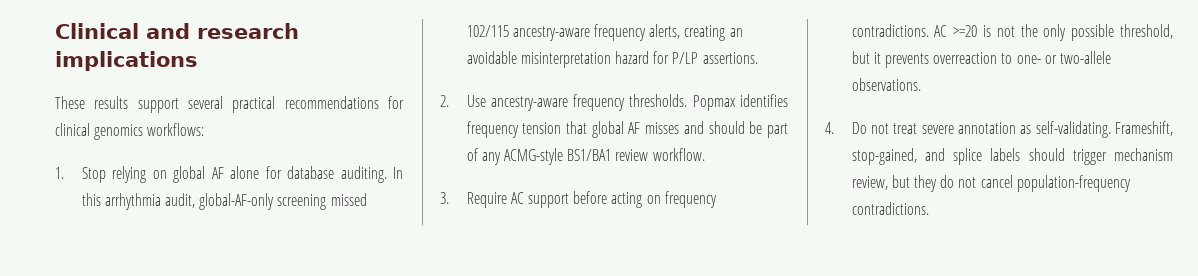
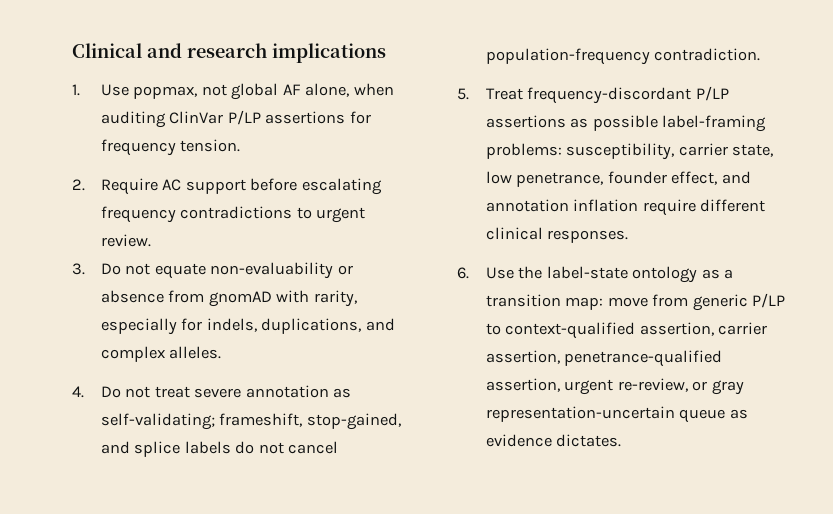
- These results support several practical recommendations for clinical genomics workflows:
- 1. Stop relying on global AF alone for database auditing. In this arrhythmia audit, global-AF-only screening missed 102/115 ancestry-aware frequency alerts, creating an avoidable misinterpretation hazard for P/LP assertions.
- 2. Use ancestry-aware frequency thresholds. Popmax identifies frequency tension that global AF misses and should be part of any ACMG-style BS1/BA1 review workflow.
- 3. Require AC support before acting on frequency contradictions. AC >=20 is not the only possible threshold, but it prevents overreaction to one- or two-allele observations.
+ 1. Use popmax, not global AF alone, when auditing ClinVar P/LP assertions for frequency tension.
+ 2. Require AC support before escalating frequency contradictions to urgent review.
+ 3. Do not equate non-evaluability or absence from gnomAD with rarity, especially for indels, duplications, and complex alleles.
- 4. Do not treat severe annotation as self-validating. Frameshift, stop-gained, and splice labels should trigger mechanism review, but they do not cancel population-frequency contradictions.
+ 4. Do not treat severe annotation as self-validating; frameshift, stop-gained, and splice labels do not cancel population-frequency contradiction.
+ 5. Treat frequency-discordant P/LP assertions as possible label-framing problems: susceptibility, carrier state, low penetrance, founder effect, and annotation inflation require different clinical responses.
+ 6. Use the label-state ontology as a transition map: move from generic P/LP to context-qualified assertion, carrier assertion, penetrance-qualified assertion, urgent re-review, or gray representation-uncertain queue as evidence dictates.

